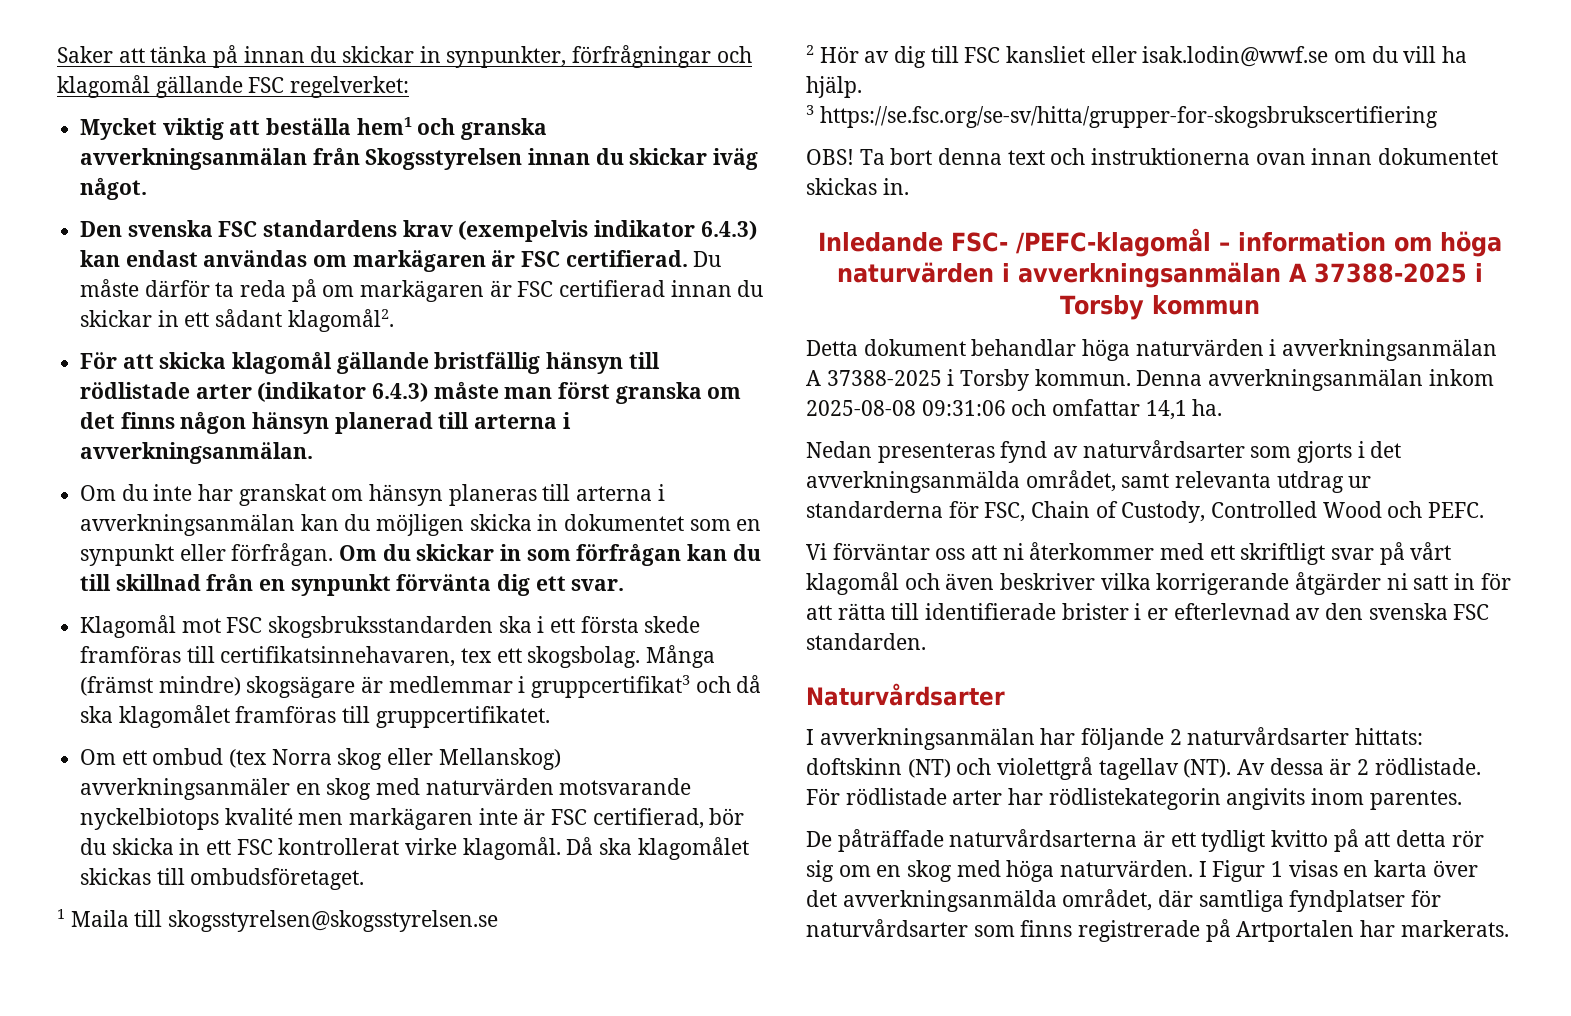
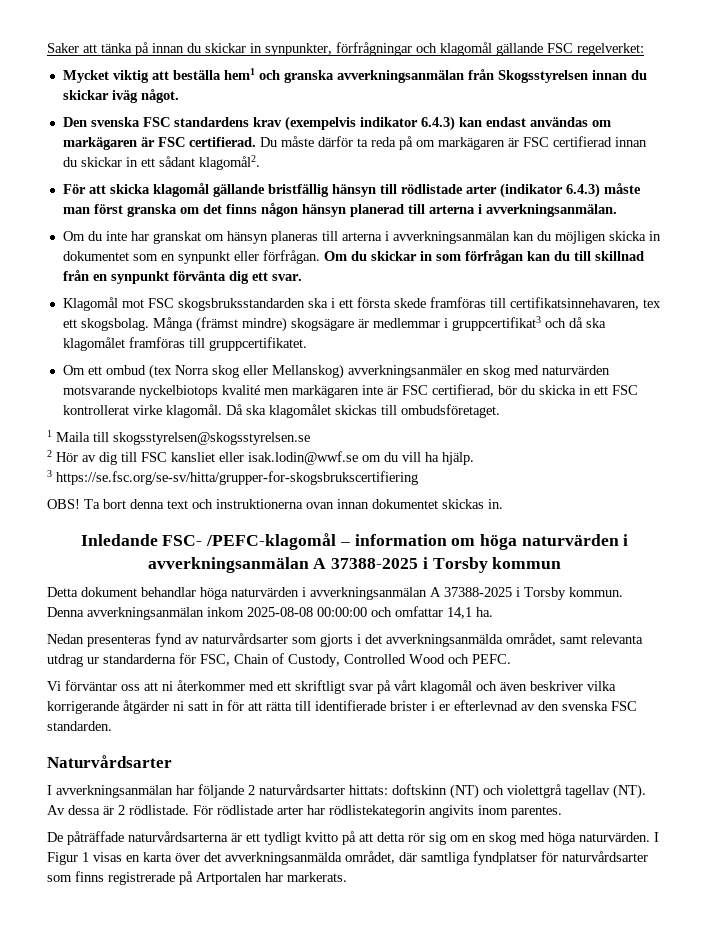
- Denna avverkningsanmälan inkom 2025-08-08 09:31:06 och omfattar 14,1 ha.
+ Denna avverkningsanmälan inkom 2025-08-08 00:00:00 och omfattar 14,1 ha.

